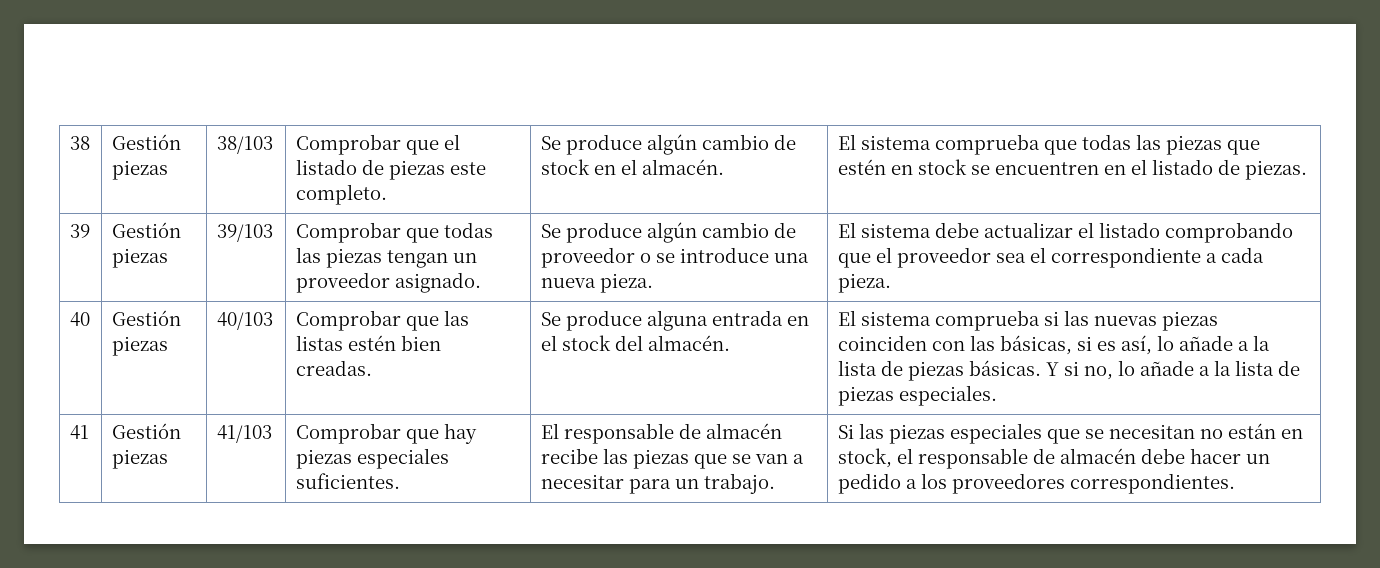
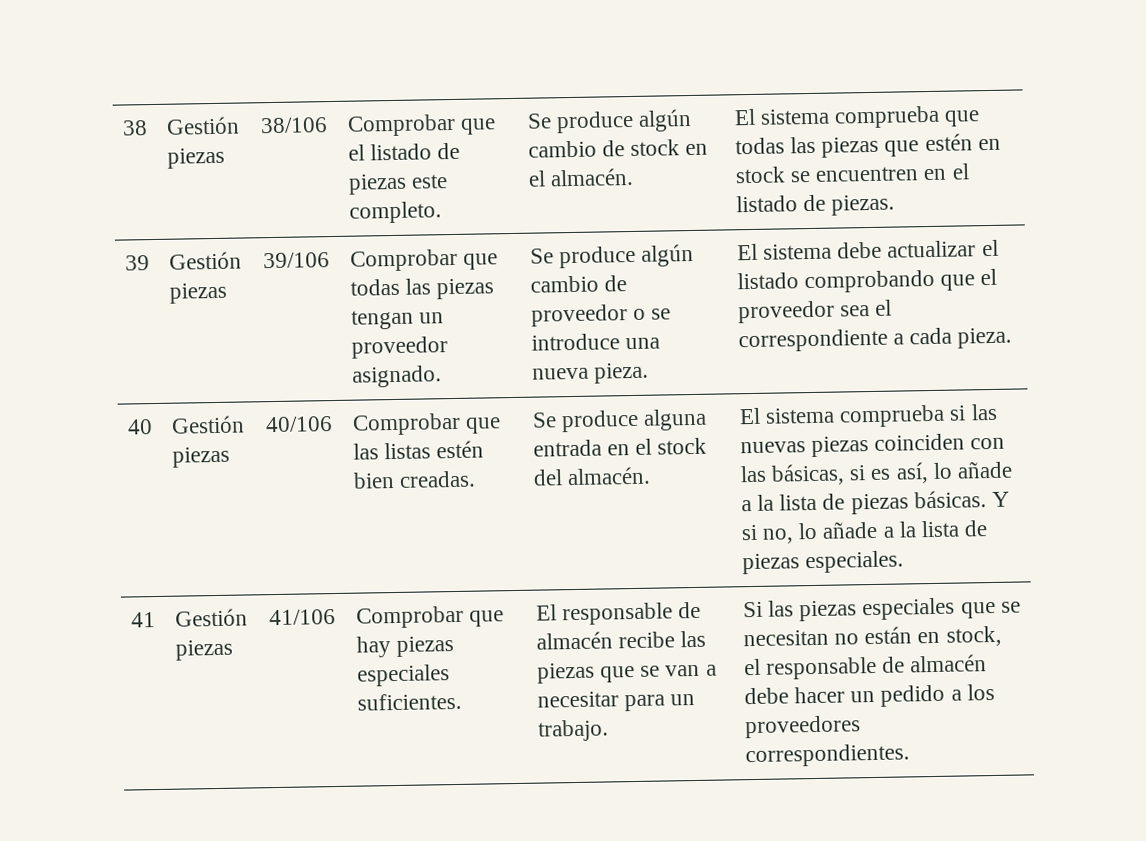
- 38 | Gestión piezas | 38/103 | Comprobar que el listado de piezas este completo. | Se produce algún cambio de stock en el almacén. | El sistema comprueba que todas las piezas que estén en stock se encuentren en el listado de piezas.
+ 38 | Gestión piezas | 38/106 | Comprobar que el listado de piezas este completo. | Se produce algún cambio de stock en el almacén. | El sistema comprueba que todas las piezas que estén en stock se encuentren en el listado de piezas.
- 39/103
+ 39/106
- 40/103
+ 40/106
- 41/103
+ 41/106

